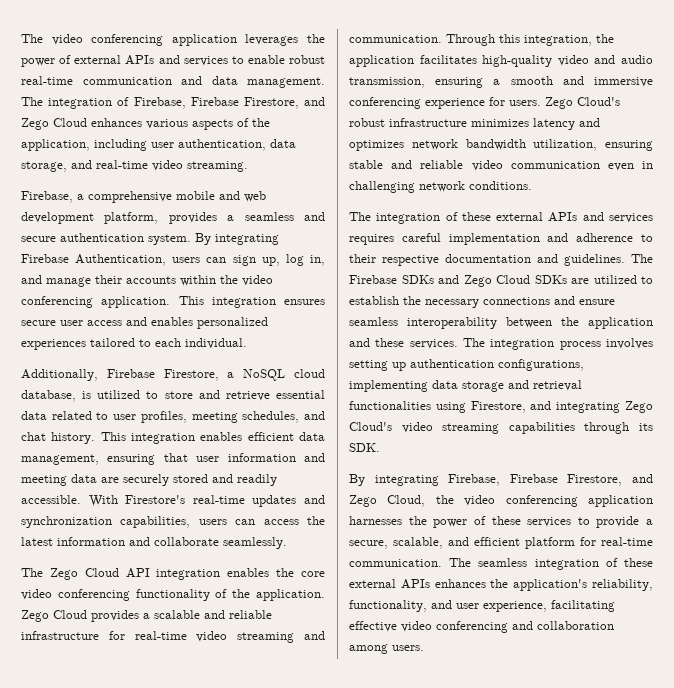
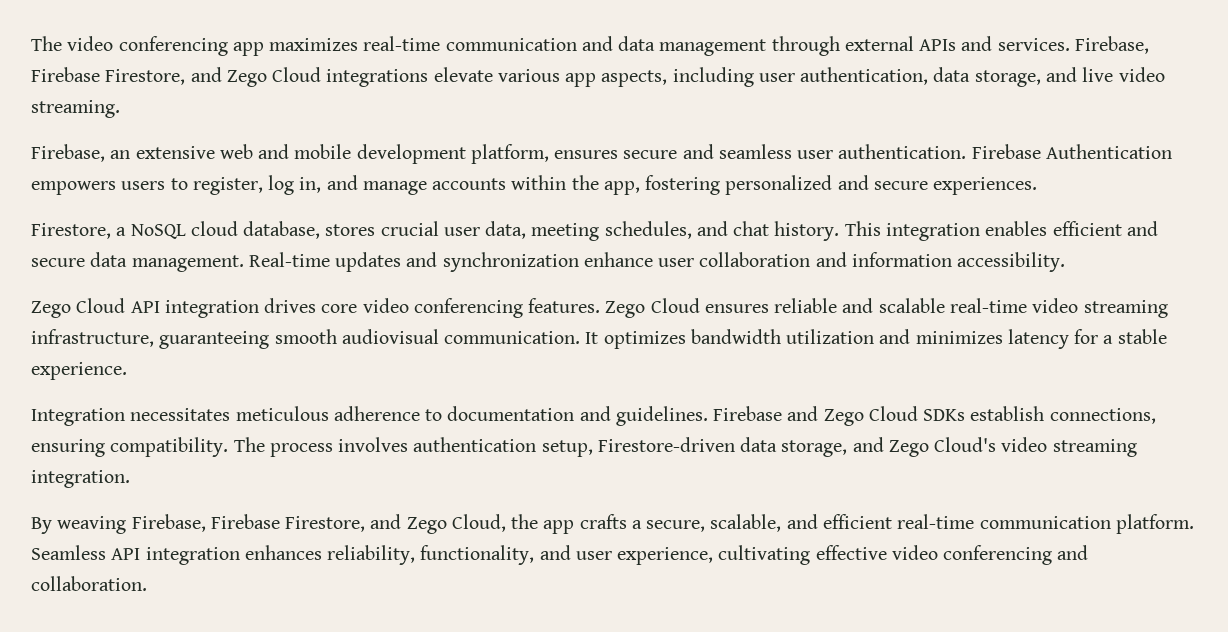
- The video conferencing application leverages the power of external APIs and services to enable robust real-time communication and data management. The integration of Firebase, Firebase Firestore, and Zego Cloud enhances various aspects of the application, including user authentication, data storage, and real-time video streaming.
+ The video conferencing app maximizes real-time communication and data management through external APIs and services. Firebase, Firebase Firestore, and Zego Cloud integrations elevate various app aspects, including user authentication, data storage, and live video streaming.
- Firebase, a comprehensive mobile and web development platform, provides a seamless and secure authentication system. By integrating Firebase Authentication, users can sign up, log in, and manage their accounts within the video conferencing application. This integration ensures secure user access and enables personalized experiences tailored to each individual.
- Additionally, Firebase Firestore, a NoSQL cloud database, is utilized to store and retrieve essential data related to user profiles, meeting schedules, and chat history.
+ Firebase, an extensive web and mobile development platform, ensures secure and seamless user authentication. Firebase Authentication empowers users to register, log in, and manage accounts within the app, fostering personalized and secure experiences.
+ Firestore, a NoSQL cloud database, stores crucial user data, meeting schedules, and chat history.
- This integration enables efficient data management, ensuring that user information and meeting data are securely stored and readily accessible. With Firestore's real-time updates and synchronization capabilities, users can access the latest information and collaborate seamlessly.
- The Zego Cloud API integration enables the core video conferencing functionality of the application. Zego Cloud provides a scalable and reliable infrastructure for real-time video streaming and communication. Through this integration, the application facilitates high-quality video and audio transmission, ensuring a smooth and immersive conferencing experience for users. Zego Cloud's robust infrastructure minimizes latency and optimizes network bandwidth utilization, ensuring stable and reliable video communication even in challenging network conditions.
- The integration of these external APIs and services requires careful implementation and adherence to their respective documentation and guidelines. The Firebase SDKs and Zego Cloud SDKs are utilized to establish the necessary connections and ensure seamless interoperability between the application and these services. The integration process involves setting up authentication configurations, implementing data storage and retrieval functionalities using Firestore, and integrating Zego Cloud's video streaming capabilities through its SDK.
- By integrating Firebase, Firebase Firestore, and Zego Cloud, the video conferencing application harnesses the power of these services to provide a secure, scalable, and efficient platform for real-time communication. The seamless integration of these external APIs enhances the application's reliability, functionality, and user experience, facilitating effective video conferencing and collaboration among users.
+ This integration enables efficient and secure data management. Real-time updates and synchronization enhance user collaboration and information accessibility.
+ Zego Cloud API integration drives core video conferencing features. Zego Cloud ensures reliable and scalable real-time video streaming infrastructure, guaranteeing smooth audiovisual communication. It optimizes bandwidth utilization and minimizes latency for a stable experience.
+ Integration necessitates meticulous adherence to documentation and guidelines. Firebase and Zego Cloud SDKs establish connections, ensuring compatibility. The process involves authentication setup, Firestore-driven data storage, and Zego Cloud's video streaming integration.
+ By weaving Firebase, Firebase Firestore, and Zego Cloud, the app crafts a secure, scalable, and efficient real-time communication platform. Seamless API integration enhances reliability, functionality, and user experience, cultivating effective video conferencing and collaboration.

